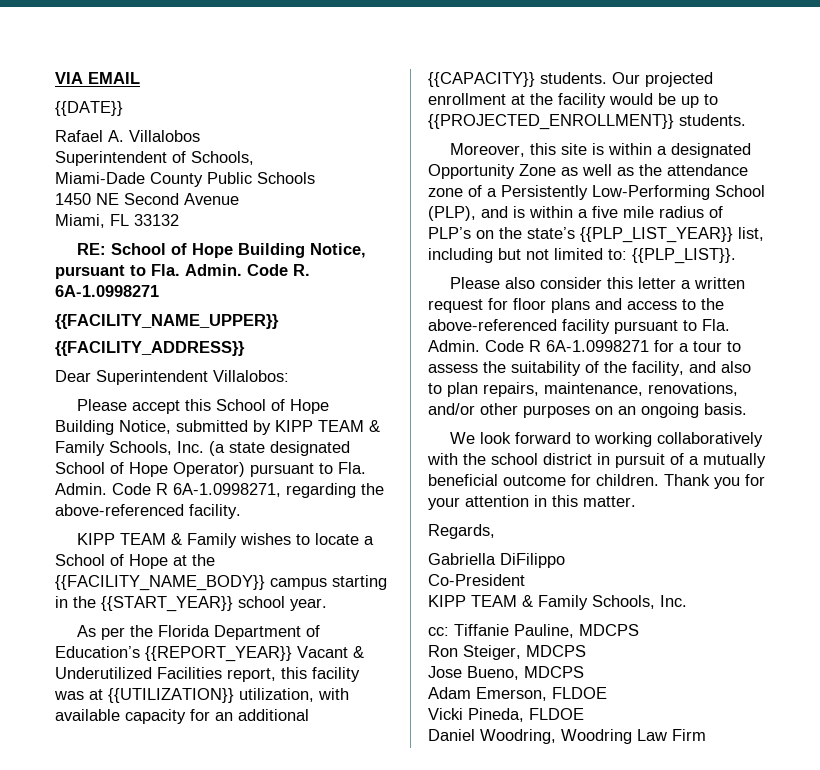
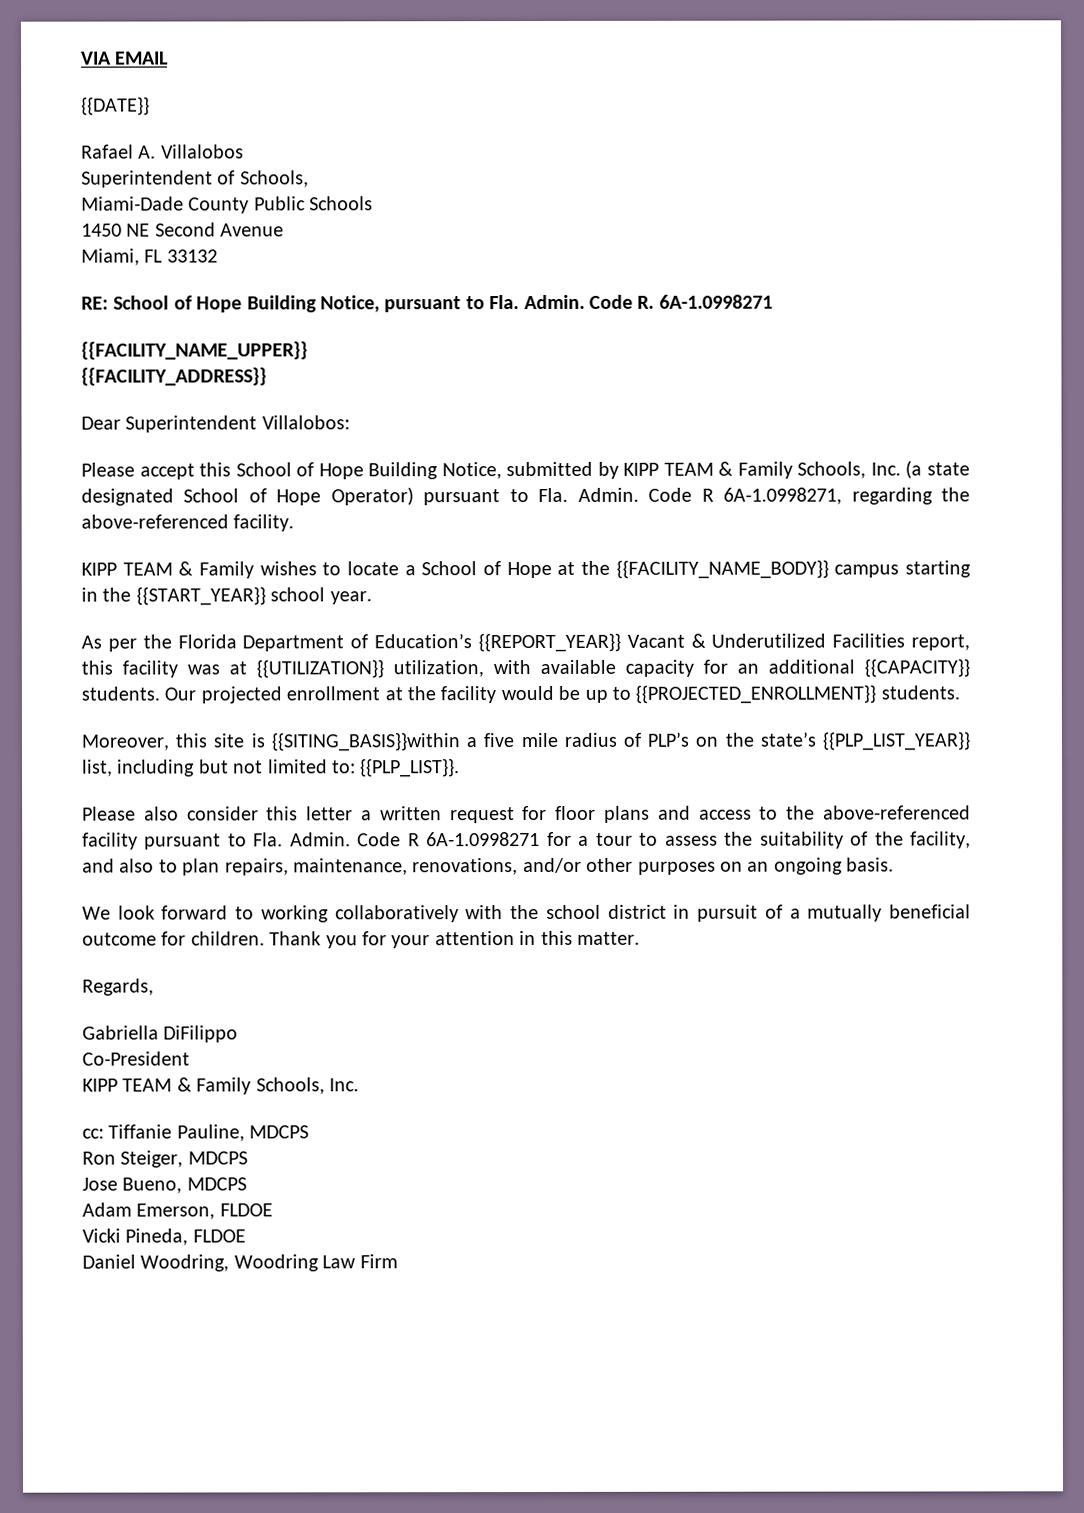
- Moreover, this site is within a designated Opportunity Zone as well as the attendance zone of a Persistently Low-Performing School (PLP), and is within a five mile radius of PLP’s on the state’s {{PLP_LIST_YEAR}} list, including but not limited to: {{PLP_LIST}}.
+ Moreover, this site is {{SITING_BASIS}}within a five mile radius of PLP’s on the state’s {{PLP_LIST_YEAR}} list, including but not limited to: {{PLP_LIST}}.

